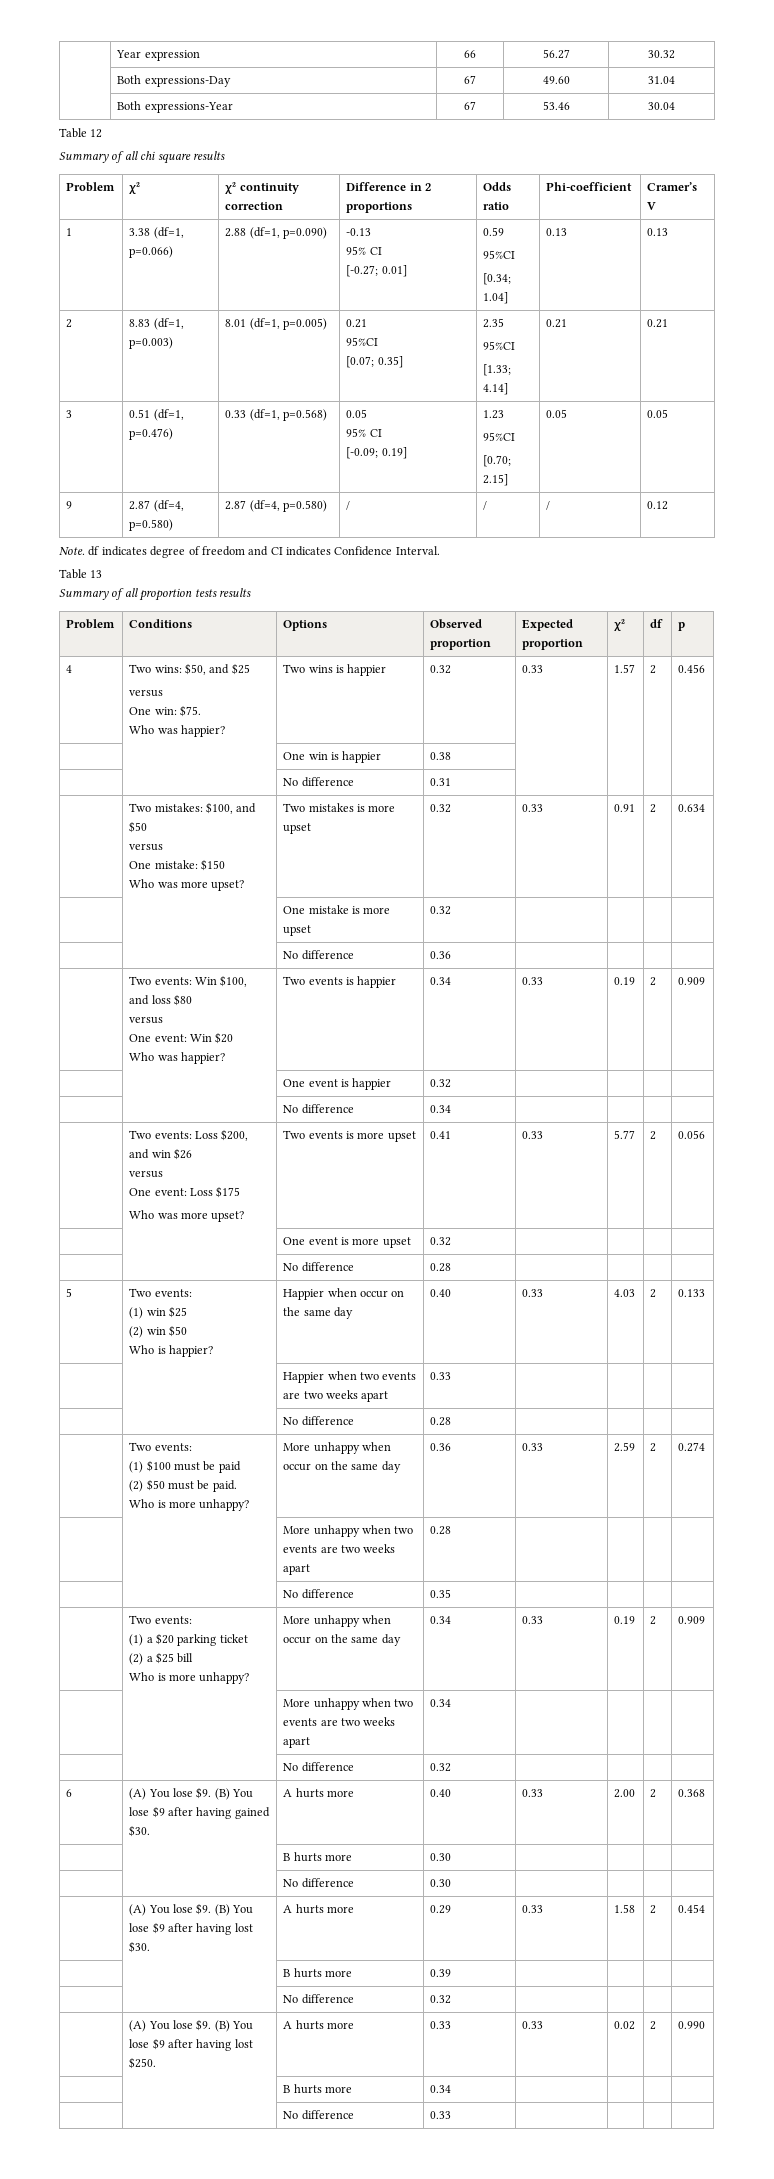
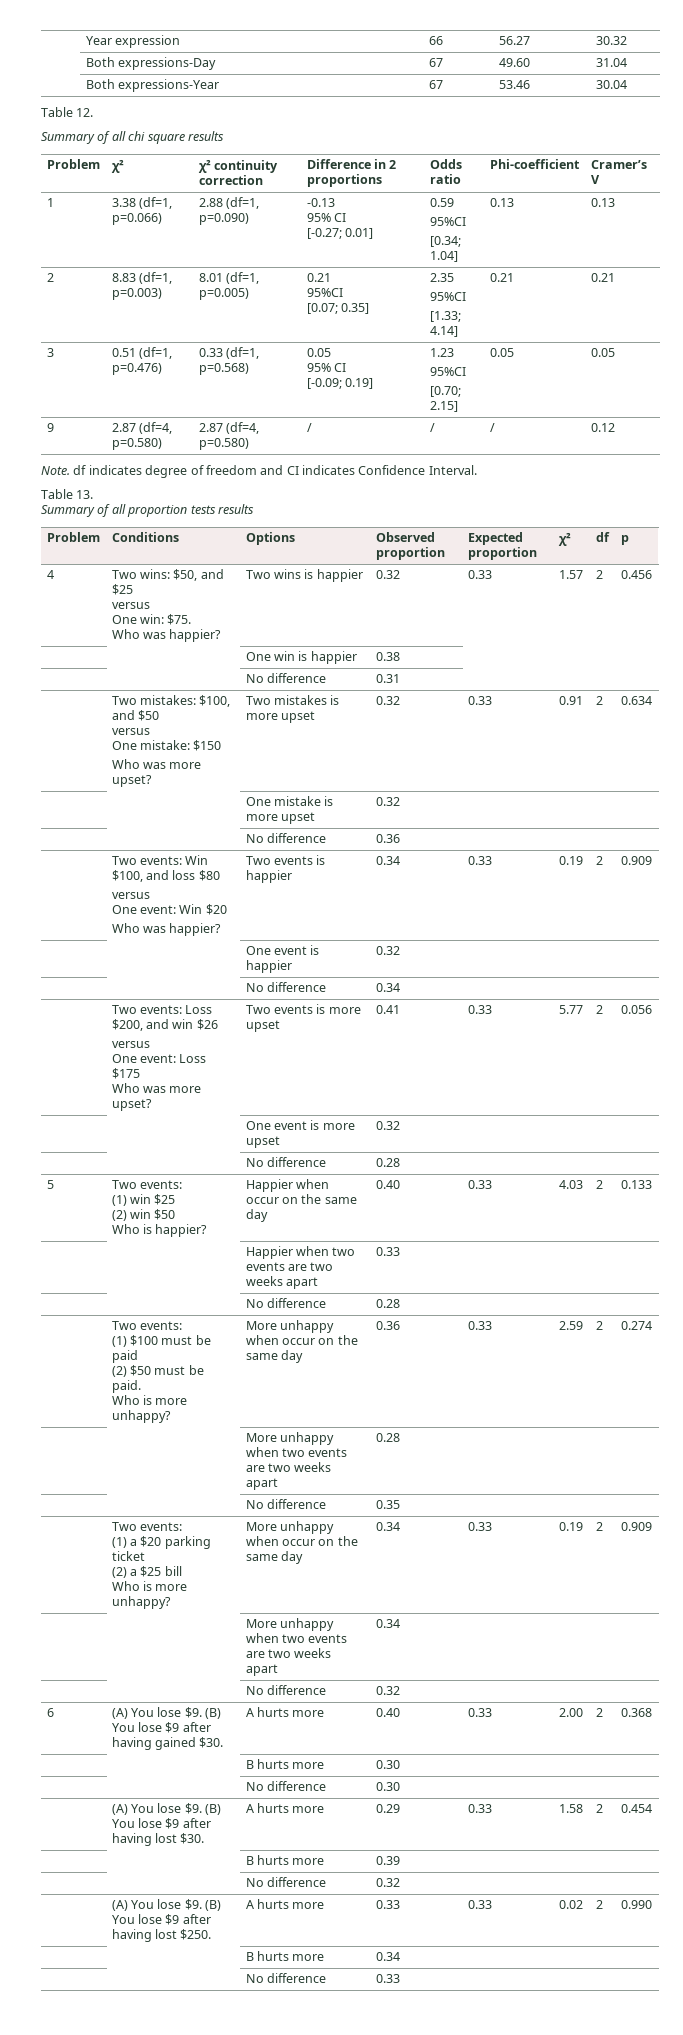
- Table 12
+ Table 12.
- Table 13
+ Table 13.

